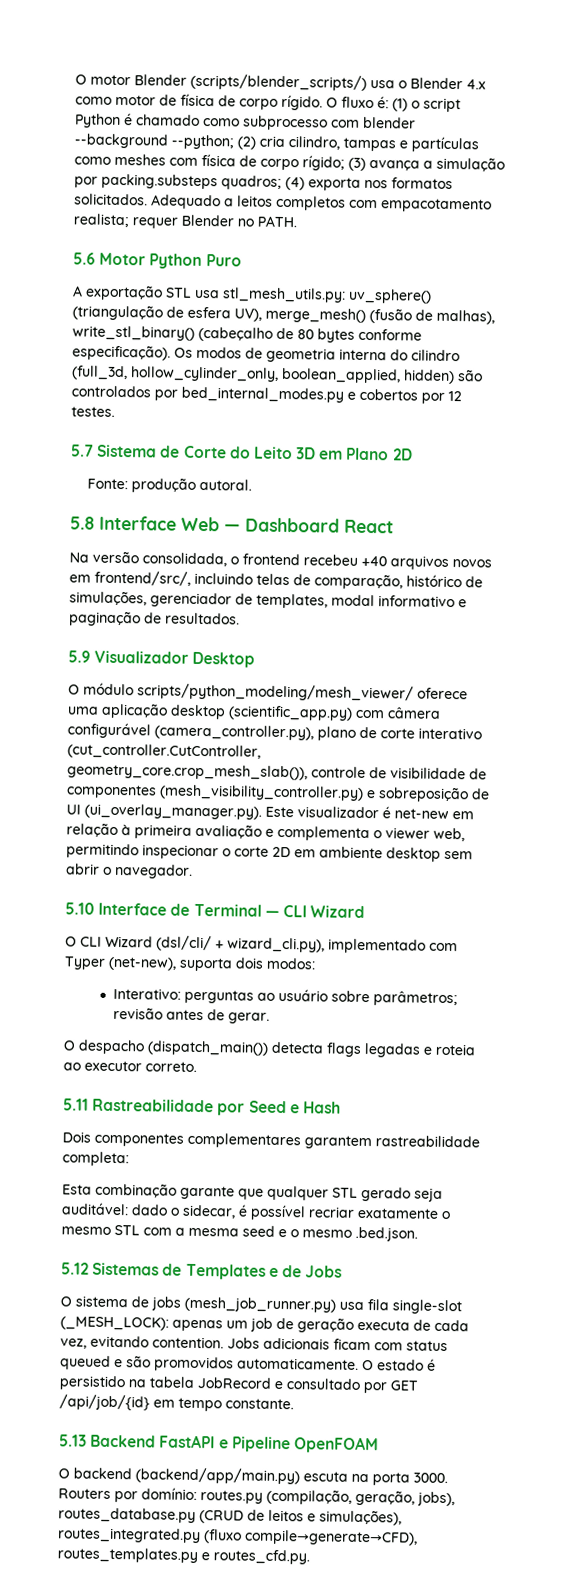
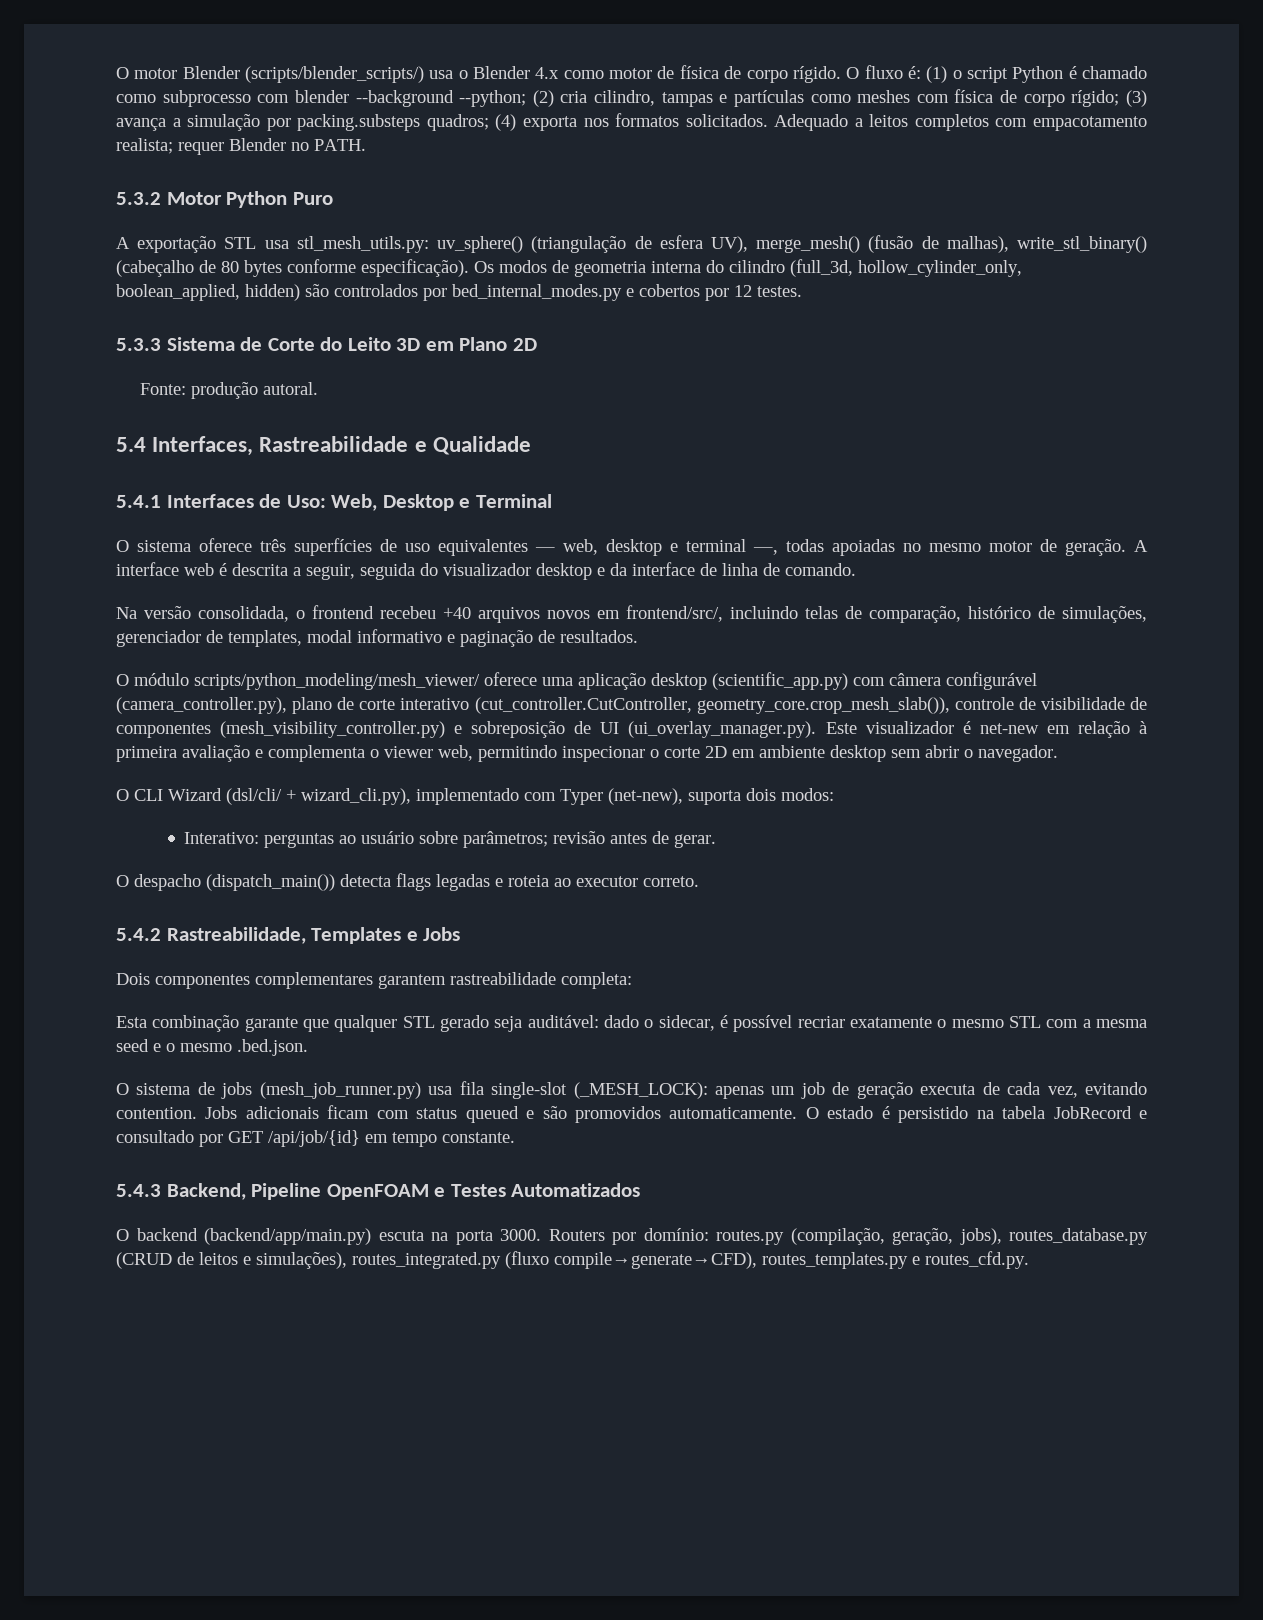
- 5.6 Motor Python Puro
+ 5.3.2 Motor Python Puro
- 5.7 Sistema de Corte do Leito 3D em Plano 2D
+ 5.3.3 Sistema de Corte do Leito 3D em Plano 2D
- 5.8 Interface Web — Dashboard React
+ 5.4 Interfaces, Rastreabilidade e Qualidade
+ 5.4.1 Interfaces de Uso: Web, Desktop e Terminal
+ O sistema oferece três superfícies de uso equivalentes — web, desktop e terminal —, todas apoiadas no mesmo motor de geração. A interface web é descrita a seguir, seguida do visualizador desktop e da interface de linha de comando.
- 5.9 Visualizador Desktop
- 5.10 Interface de Terminal — CLI Wizard
- 5.11 Rastreabilidade por Seed e Hash
+ 5.4.2 Rastreabilidade, Templates e Jobs
- 5.12 Sistemas de Templates e de Jobs
- 5.13 Backend FastAPI e Pipeline OpenFOAM
+ 5.4.3 Backend, Pipeline OpenFOAM e Testes Automatizados

